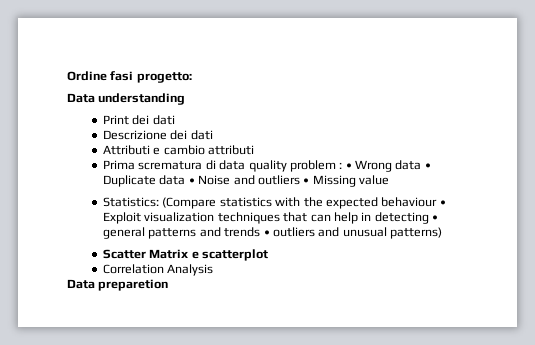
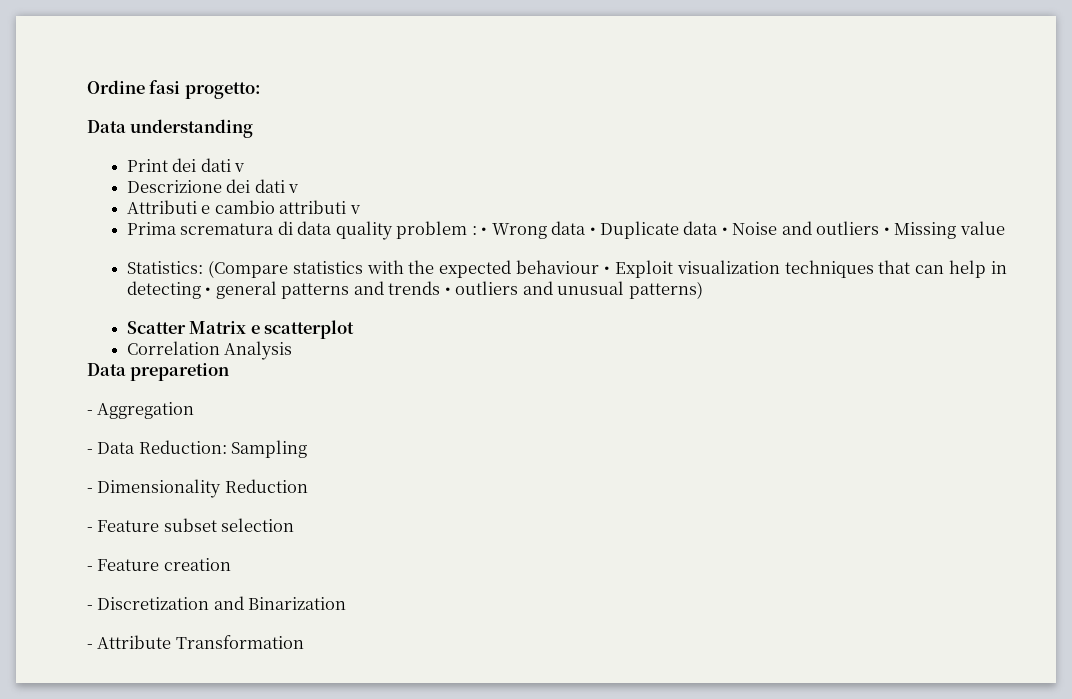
- Print dei dati
+ Print dei dati v
- Descrizione dei dati
+ Descrizione dei dati v
- Attributi e cambio attributi
+ Attributi e cambio attributi v
+ - Aggregation
+ - Data Reduction: Sampling
+ - Dimensionality Reduction
+ - Feature subset selection
+ - Feature creation
+ - Discretization and Binarization
+ - Attribute Transformation

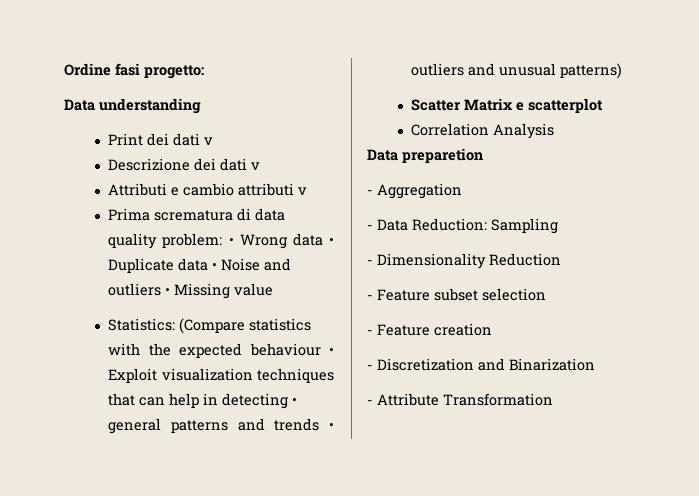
- Prima scrematura di data quality problem : • Wrong data • Duplicate data • Noise and outliers • Missing value
+ Prima scrematura di data quality problem: • Wrong data • Duplicate data • Noise and outliers • Missing value

